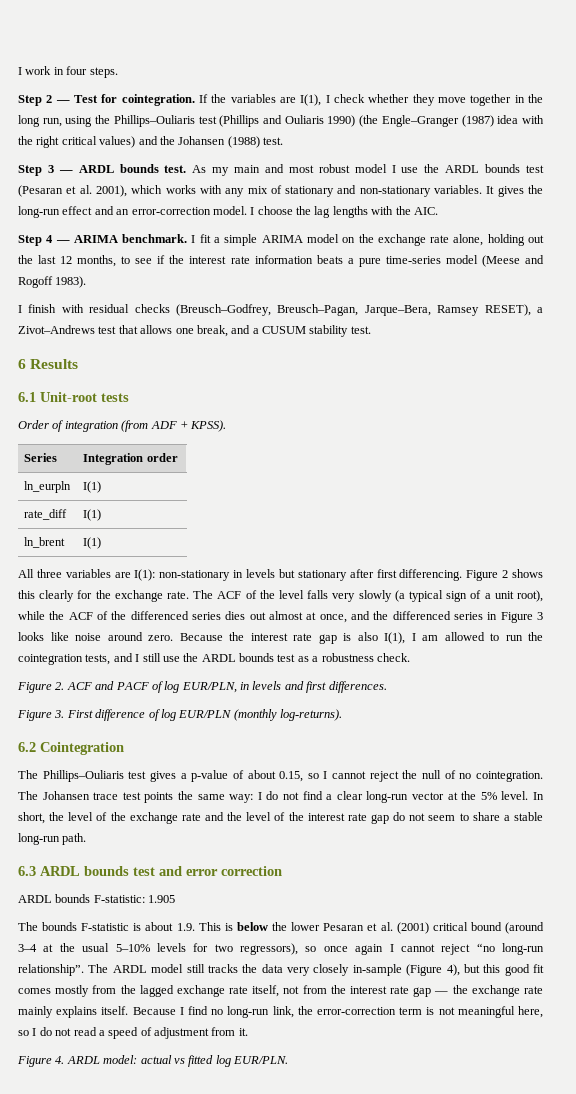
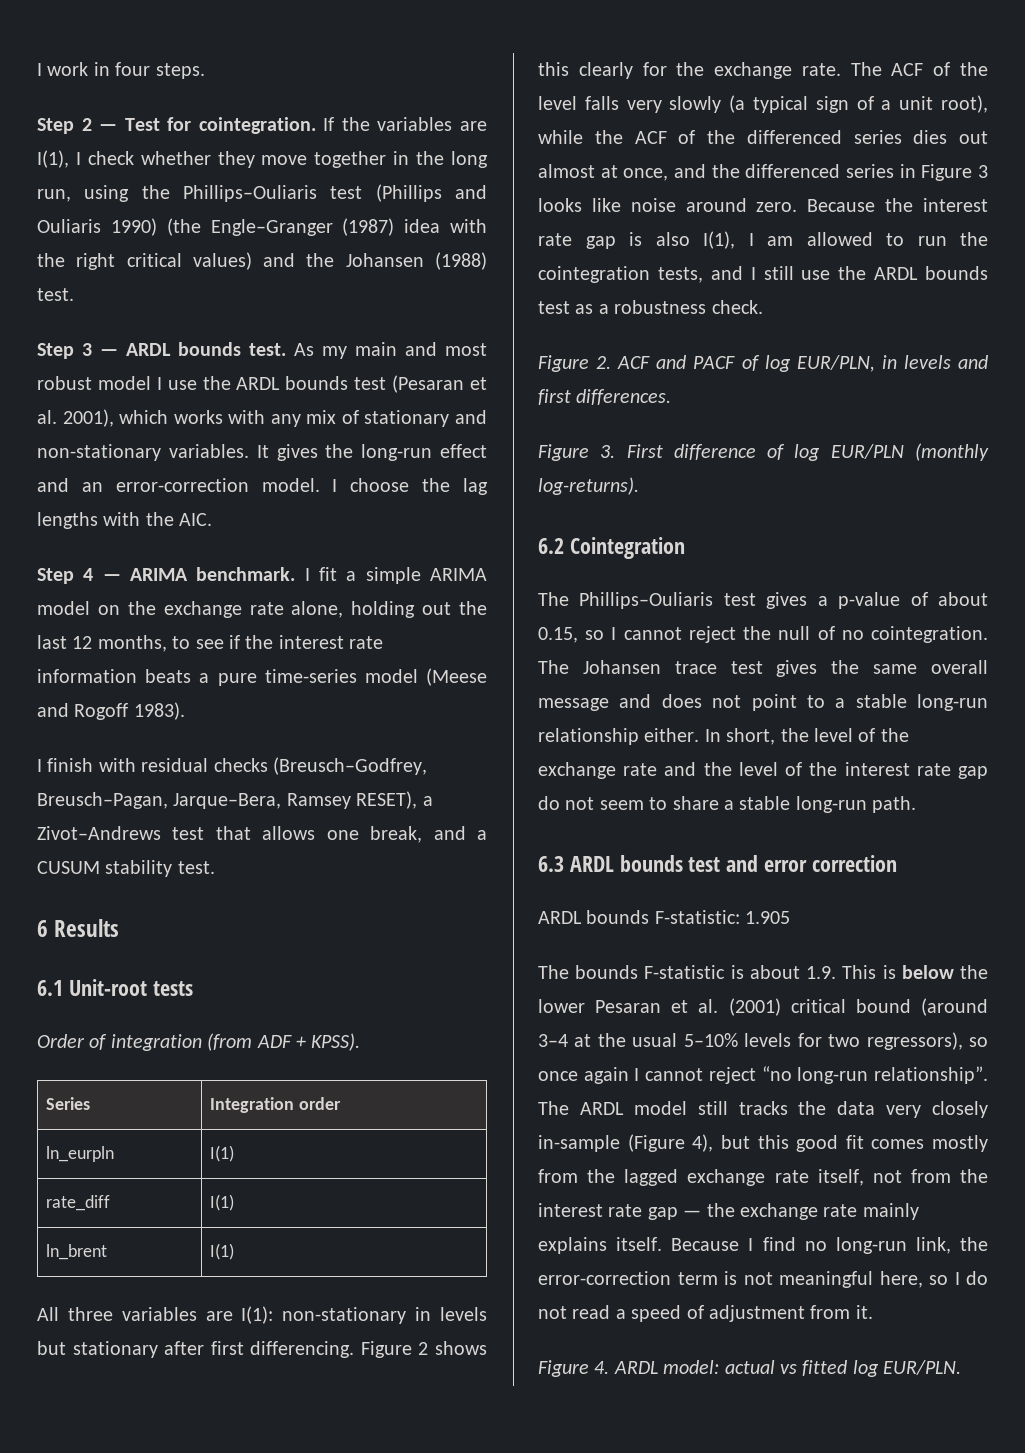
- The Johansen trace test points the same way: I do not find a clear long-run vector at the 5% level.
+ The Johansen trace test gives the same overall message and does not point to a stable long-run relationship either.

